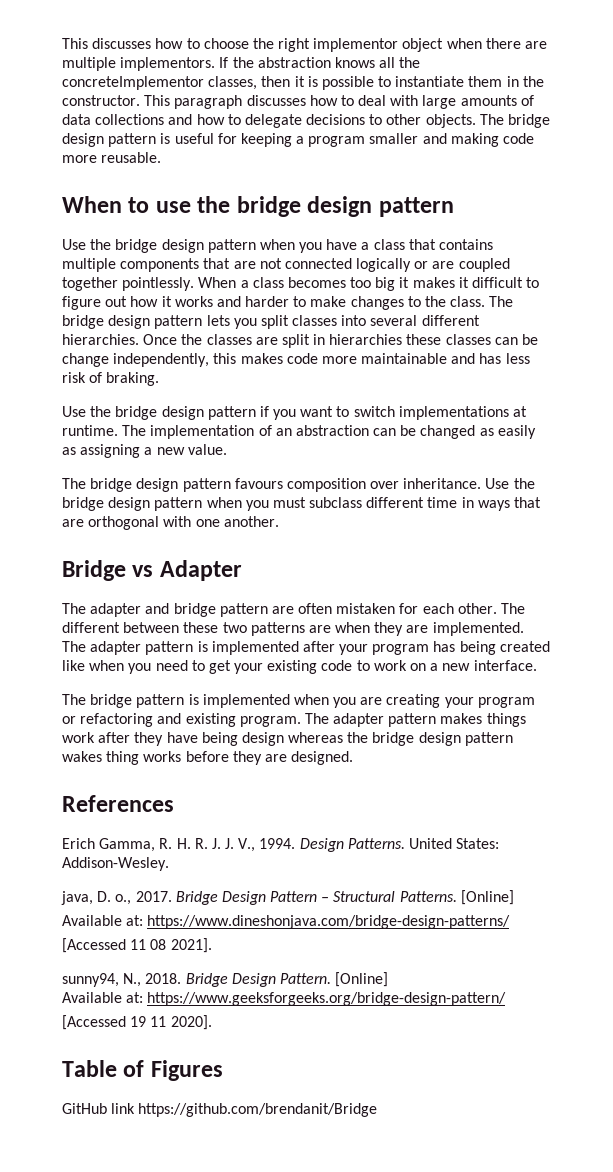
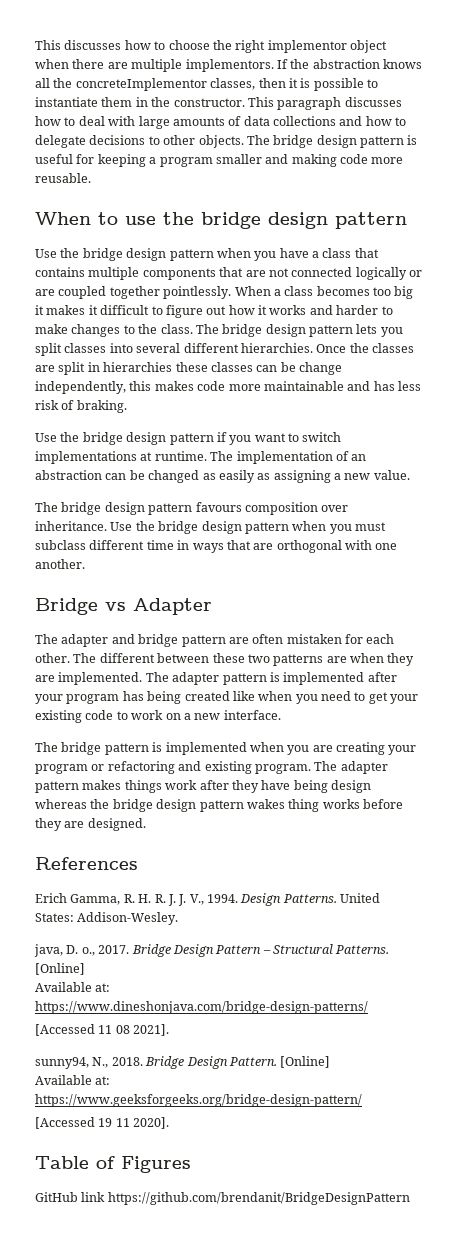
- GitHub link https://github.com/brendanit/Bridge
+ GitHub link https://github.com/brendanit/BridgeDesignPattern

